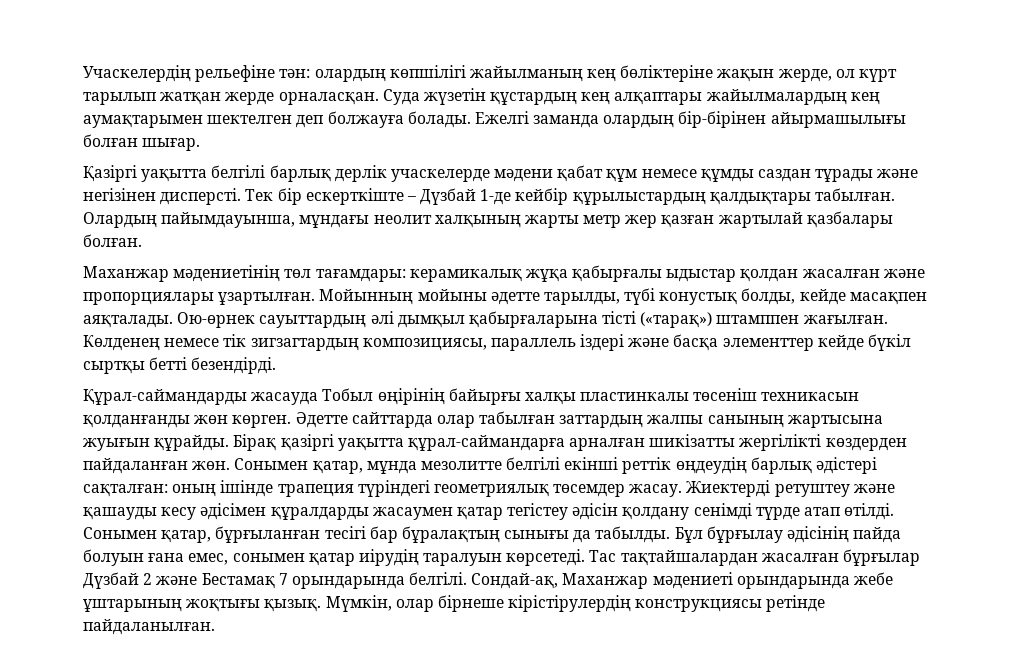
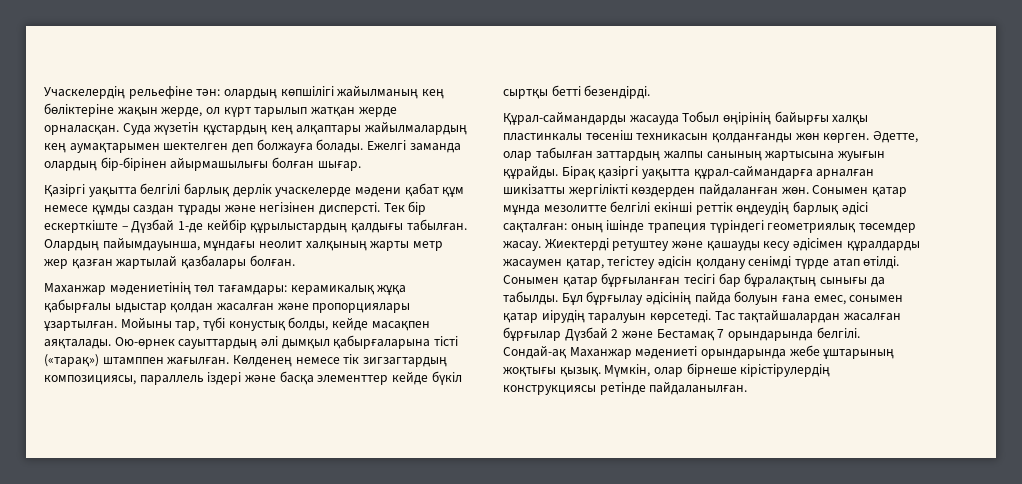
- Тек бір ескерткіште – Дүзбай 1-де кейбір құрылыстардың қалдықтары табылған.
+ Тек бір ескерткіште – Дүзбай 1-де кейбір құрылыстардың қалдығы табылған.
- Мойынның мойыны әдетте тарылды, түбі конустық болды, кейде масақпен аяқталады.
+ Мойыны тар, түбі конустық болды, кейде масақпен аяқталады.
- Әдетте сайттарда олар табылған заттардың жалпы санының жартысына жуығын құрайды.
+ Әдетте, олар табылған заттардың жалпы санының жартысына жуығын құрайды.
- Сонымен қатар, мұнда мезолитте белгілі екінші реттік өңдеудің барлық әдістері сақталған: оның ішінде трапеция түріндегі геометриялық төсемдер жасау.
+ Сонымен қатар мұнда мезолитте белгілі екінші реттік өңдеудің барлық әдісі сақталған: оның ішінде трапеция түріндегі геометриялық төсемдер жасау.
- Жиектерді ретуштеу және қашауды кесу әдісімен құралдарды жасаумен қатар тегістеу әдісін қолдану сенімді түрде атап өтілді.
+ Жиектерді ретуштеу және қашауды кесу әдісімен құралдарды жасаумен қатар, тегістеу әдісін қолдану сенімді түрде атап өтілді.
- Сонымен қатар, бұрғыланған тесігі бар бұралақтың сынығы да табылды.
+ Сонымен қатар бұрғыланған тесігі бар бұралақтың сынығы да табылды.
- Сондай-ақ, Маханжар мәдениеті орындарында жебе ұштарының жоқтығы қызық.
+ Сондай-ақ Маханжар мәдениеті орындарында жебе ұштарының жоқтығы қызық.

